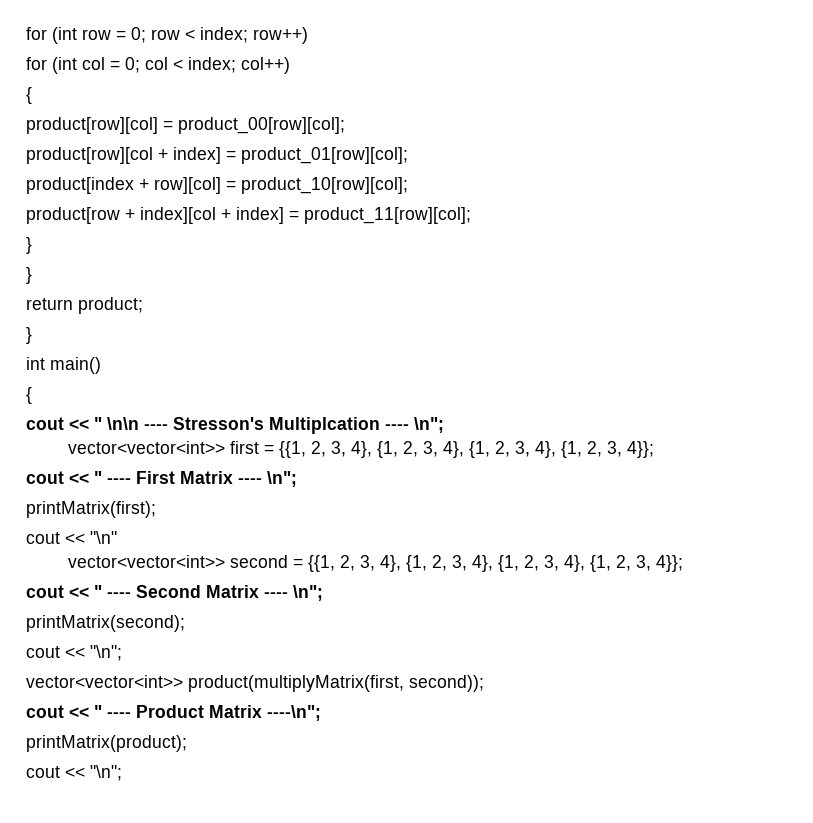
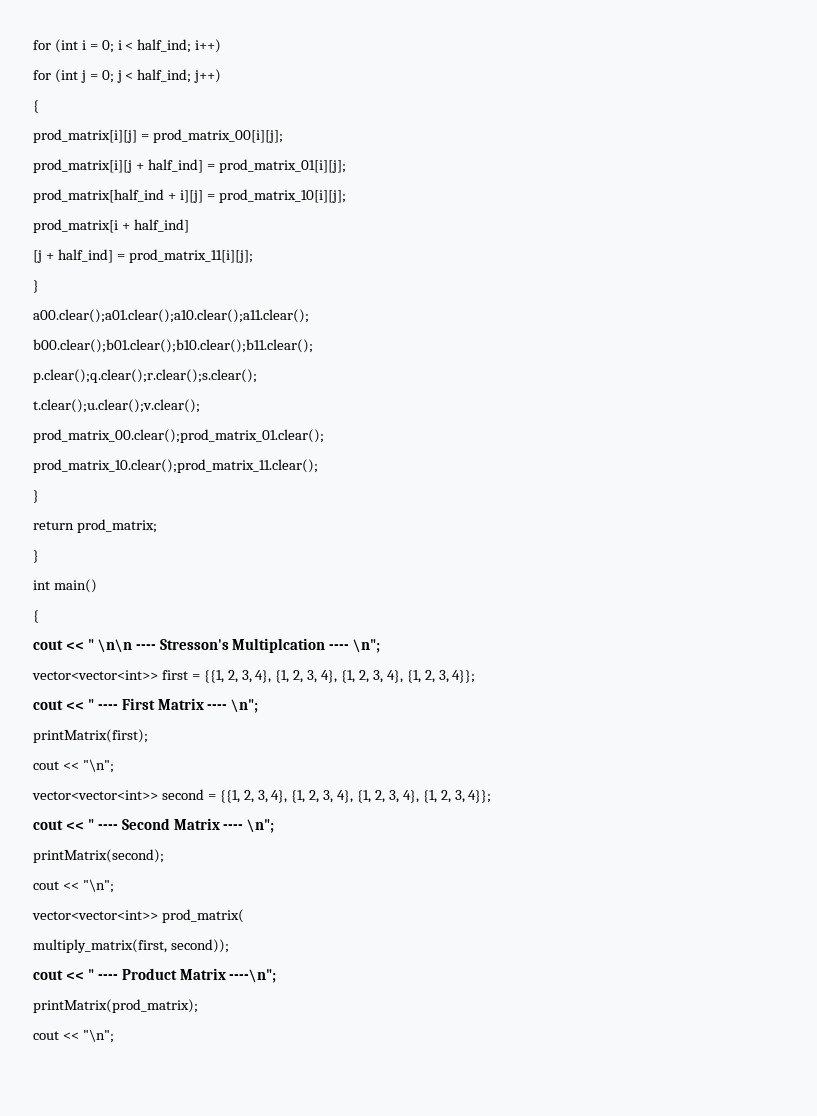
- for (int row = 0; row < index; row++)
- for (int col = 0; col < index; col++)
+ for (int i = 0; i < half_ind; i++)
+ for (int j = 0; j < half_ind; j++)
  {
- product[row][col] = product_00[row][col];
- product[row][col + index] = product_01[row][col];
- product[index + row][col] = product_10[row][col];
- product[row + index][col + index] = product_11[row][col];
+ prod_matrix[i][j] = prod_matrix_00[i][j];
+ prod_matrix[i][j + half_ind] = prod_matrix_01[i][j];
+ prod_matrix[half_ind + i][j] = prod_matrix_10[i][j];
+ prod_matrix[i + half_ind]
+ [j + half_ind] = prod_matrix_11[i][j];
  }
+ a00.clear();a01.clear();a10.clear();a11.clear();
+ b00.clear();b01.clear();b10.clear();b11.clear();
+ p.clear();q.clear();r.clear();s.clear();
+ t.clear();u.clear();v.clear();
+ prod_matrix_00.clear();prod_matrix_01.clear();
+ prod_matrix_10.clear();prod_matrix_11.clear();
- return product;
+ return prod_matrix;
  printMatrix(first);
- cout << "\n"
+ cout << "\n";
- vector<vector<int>> product(multiplyMatrix(first, second));
+ vector<vector<int>> prod_matrix(
+ multiply_matrix(first, second));
- printMatrix(product);
+ printMatrix(prod_matrix);

